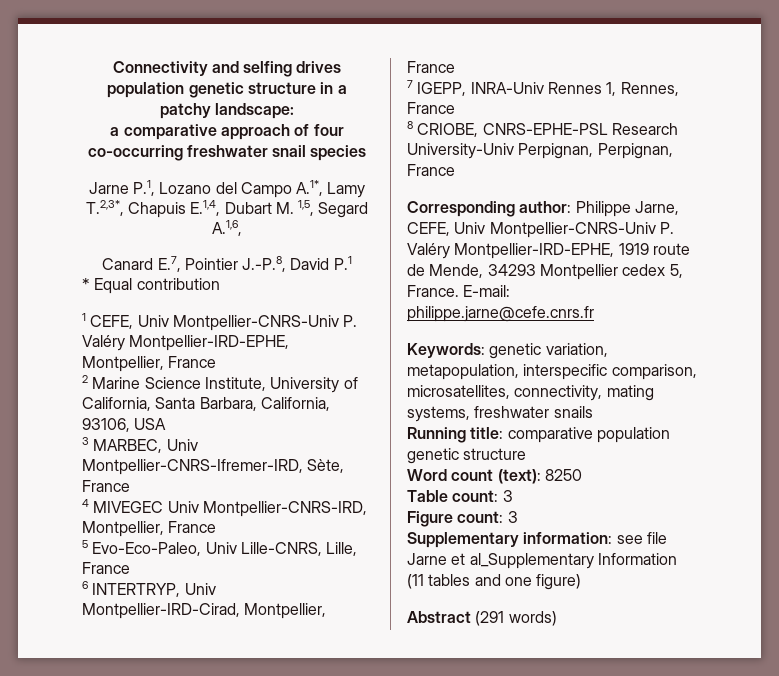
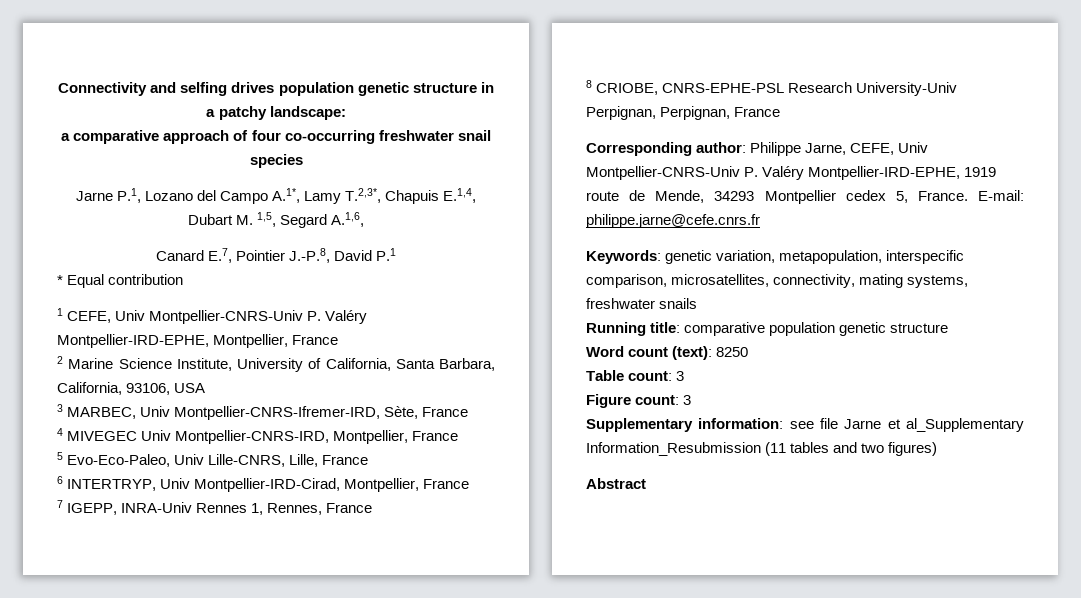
- Supplementary information: see file Jarne et al_Supplementary Information (11 tables and one figure)
+ Supplementary information: see file Jarne et al_Supplementary Information_Resubmission (11 tables and two figures)
- Abstract (291 words)
+ Abstract

